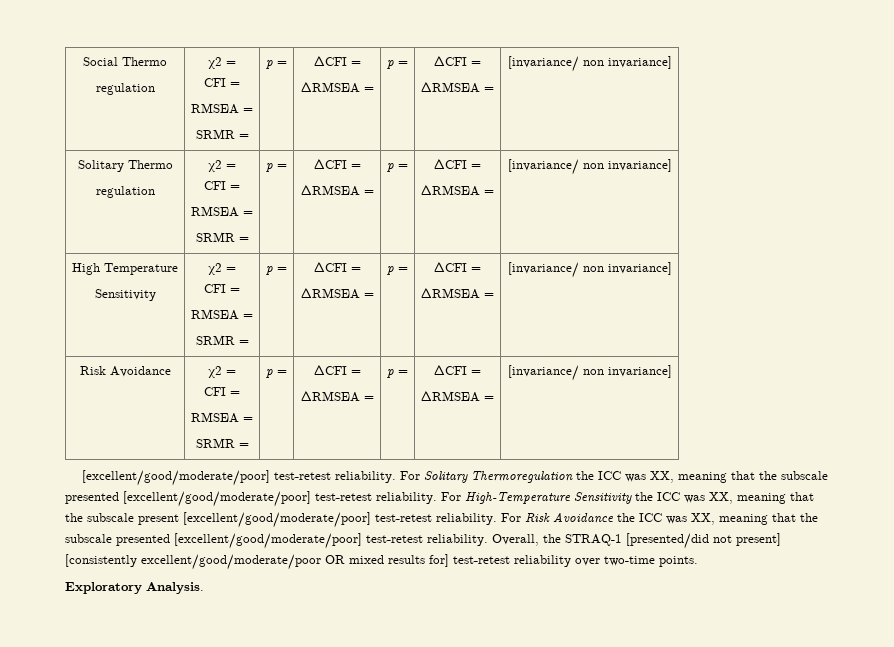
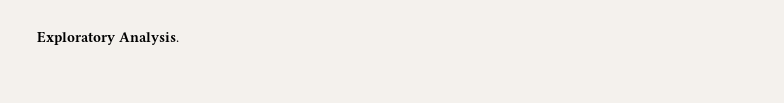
- Social Thermo
- regulation | χ2 =
- CFI =
- RMSEA =
- SRMR = | p = | ΔCFI =
- ΔRMSEA = | p = | ΔCFI =
- ΔRMSEA = | [invariance/ non invariance]
- Solitary Thermo
- regulation | χ2 =
- CFI =
- RMSEA =
- SRMR = | p = | ΔCFI =
- ΔRMSEA = | p = | ΔCFI =
- ΔRMSEA = | [invariance/ non invariance]
- High Temperature
- Sensitivity | χ2 =
- CFI =
- RMSEA =
- SRMR = | p = | ΔCFI =
- ΔRMSEA = | p = | ΔCFI =
- ΔRMSEA = | [invariance/ non invariance]
- Risk Avoidance | χ2 =
- CFI =
- RMSEA =
- SRMR = | p = | ΔCFI =
- ΔRMSEA = | p = | ΔCFI =
- ΔRMSEA = | [invariance/ non invariance]
- [excellent/good/moderate/poor] test-retest reliability. For Solitary Thermoregulation the ICC was XX, meaning that the subscale presented [excellent/good/moderate/poor] test-retest reliability. For High-Temperature Sensitivity the ICC was XX, meaning that the subscale present [excellent/good/moderate/poor] test-retest reliability. For Risk Avoidance the ICC was XX, meaning that the subscale presented [excellent/good/moderate/poor] test-retest reliability. Overall, the STRAQ-1 [presented/did not present] [consistently excellent/good/moderate/poor OR mixed results for] test-retest reliability over two-time points.

